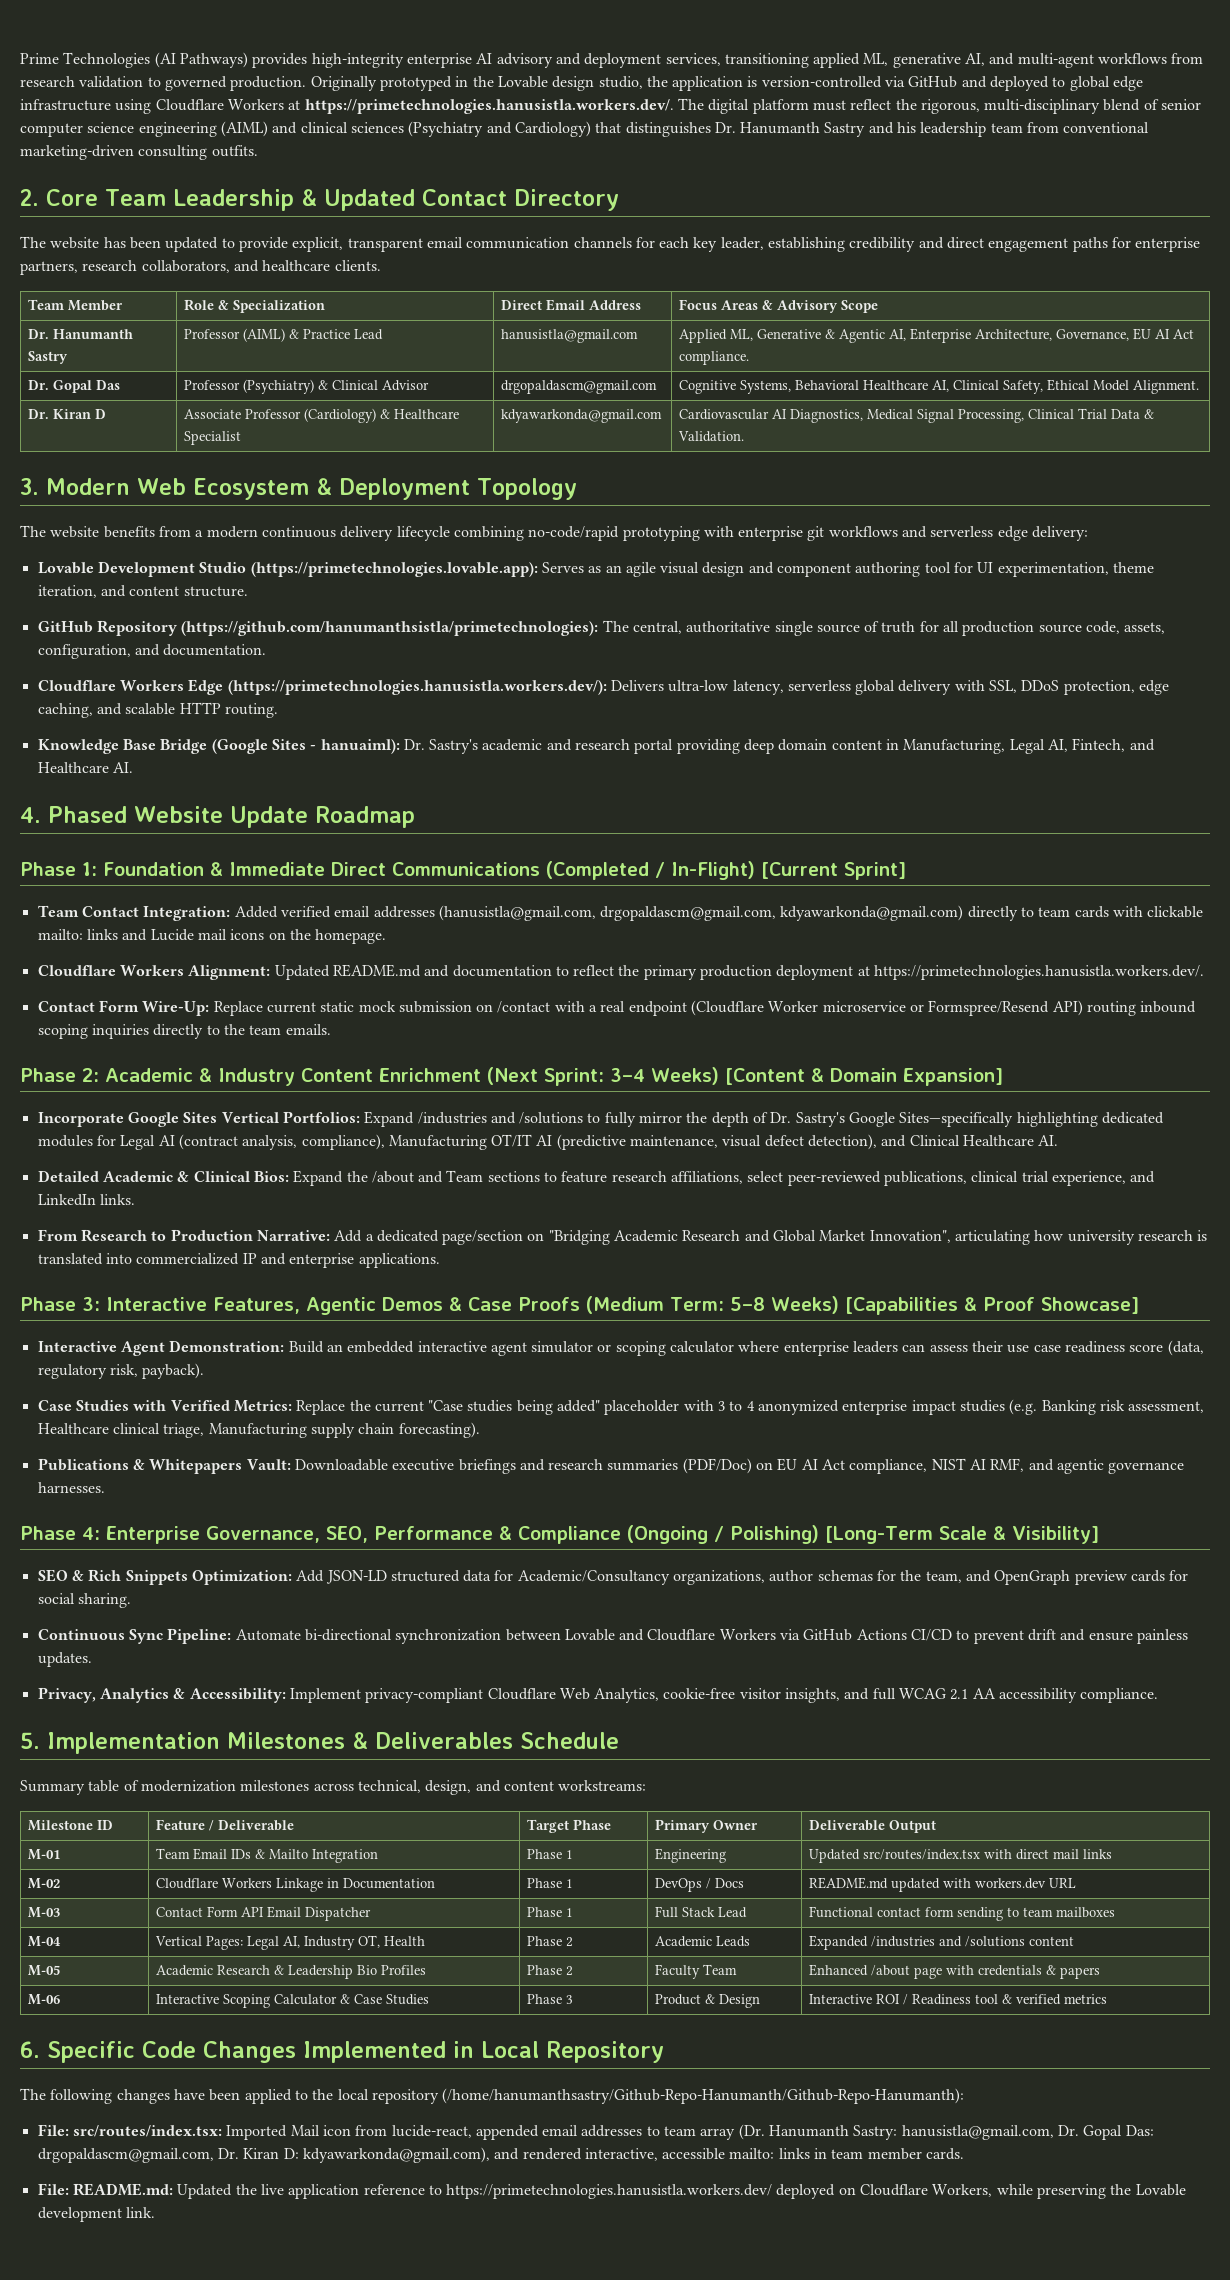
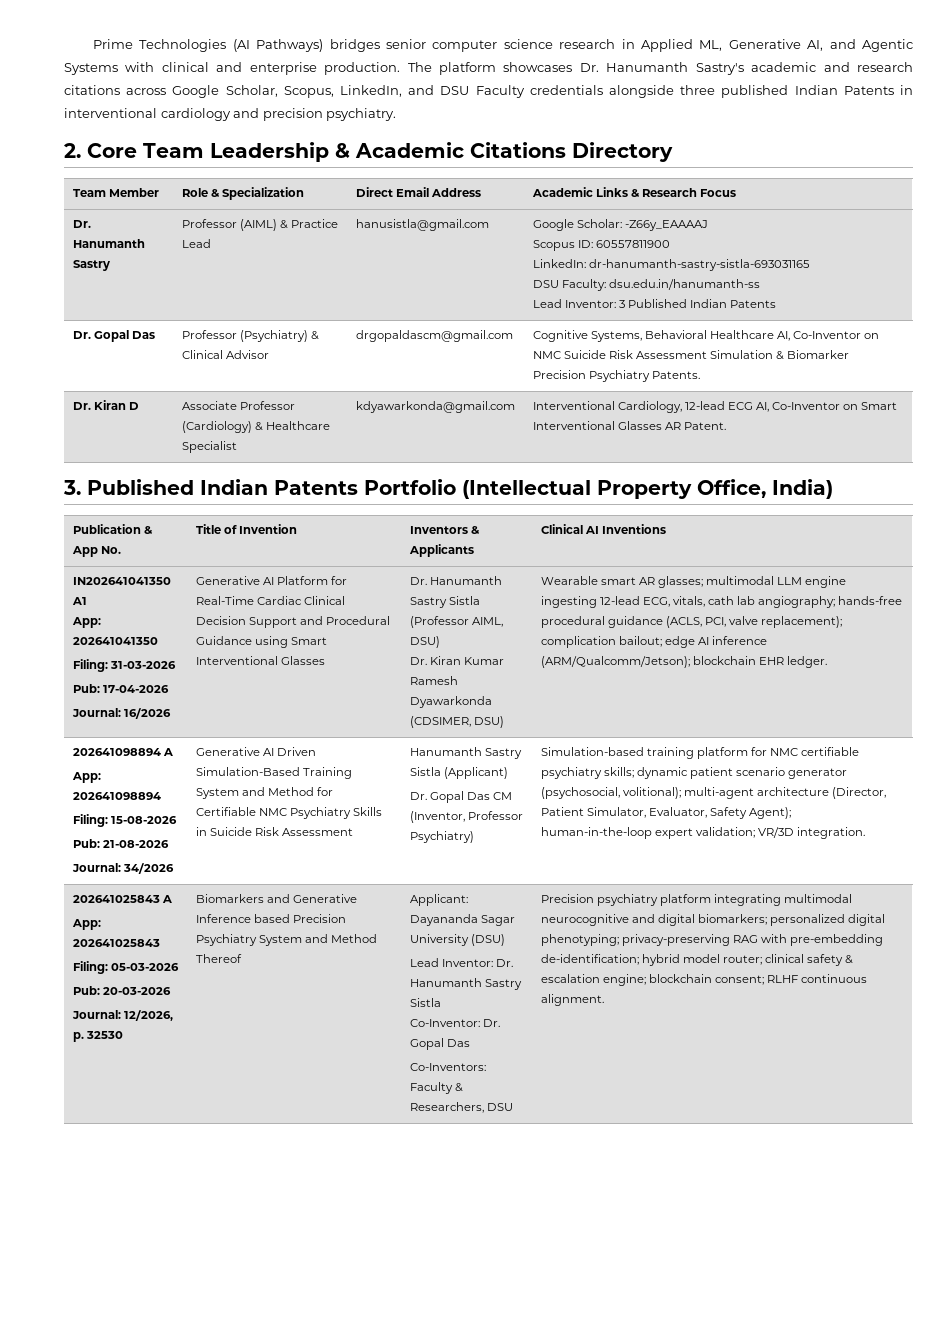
- Prime Technologies (AI Pathways) provides high-integrity enterprise AI advisory and deployment services, transitioning applied ML, generative AI, and multi-agent workflows from research validation to governed production. Originally prototyped in the Lovable design studio, the application is version-controlled via GitHub and deployed to global edge infrastructure using Cloudflare Workers at https://primetechnologies.hanusistla.workers.dev/. The digital platform must reflect the rigorous, multi-disciplinary blend of senior computer science engineering (AIML) and clinical sciences (Psychiatry and Cardiology) that distinguishes Dr. Hanumanth Sastry and his leadership team from conventional marketing-driven consulting outfits.
+ Prime Technologies (AI Pathways) bridges senior computer science research in Applied ML, Generative AI, and Agentic Systems with clinical and enterprise production. The platform showcases Dr. Hanumanth Sastry's academic and research citations across Google Scholar, Scopus, LinkedIn, and DSU Faculty credentials alongside three published Indian Patents in interventional cardiology and precision psychiatry.
- 2. Core Team Leadership & Updated Contact Directory
+ 2. Core Team Leadership & Academic Citations Directory
- The website has been updated to provide explicit, transparent email communication channels for each key leader, establishing credibility and direct engagement paths for enterprise partners, research collaborators, and healthcare clients.
- Team Member | Role & Specialization | Direct Email Address | Focus Areas & Advisory Scope
+ Team Member | Role & Specialization | Direct Email Address | Academic Links & Research Focus
- Dr. Hanumanth Sastry | Professor (AIML) & Practice Lead | hanusistla@gmail.com | Applied ML, Generative & Agentic AI, Enterprise Architecture, Governance, EU AI Act compliance.
+ Dr. Hanumanth Sastry | Professor (AIML) & Practice Lead | hanusistla@gmail.com | Google Scholar: -Z66y_EAAAAJ
+ Scopus ID: 60557811900
+ LinkedIn: dr-hanumanth-sastry-sistla-693031165
+ DSU Faculty: dsu.edu.in/hanumanth-ss
+ Lead Inventor: 3 Published Indian Patents
- Dr. Gopal Das | Professor (Psychiatry) & Clinical Advisor | drgopaldascm@gmail.com | Cognitive Systems, Behavioral Healthcare AI, Clinical Safety, Ethical Model Alignment.
+ Dr. Gopal Das | Professor (Psychiatry) & Clinical Advisor | drgopaldascm@gmail.com | Cognitive Systems, Behavioral Healthcare AI, Co-Inventor on NMC Suicide Risk Assessment Simulation & Biomarker Precision Psychiatry Patents.
- Dr. Kiran D | Associate Professor (Cardiology) & Healthcare Specialist | kdyawarkonda@gmail.com | Cardiovascular AI Diagnostics, Medical Signal Processing, Clinical Trial Data & Validation.
- 3. Modern Web Ecosystem & Deployment Topology
- The website benefits from a modern continuous delivery lifecycle combining no-code/rapid prototyping with enterprise git workflows and serverless edge delivery:
- Lovable Development Studio (https://primetechnologies.lovable.app): Serves as an agile visual design and component authoring tool for UI experimentation, theme iteration, and content structure.
- GitHub Repository (https://github.com/hanumanthsistla/primetechnologies): The central, authoritative single source of truth for all production source code, assets, configuration, and documentation.
- Cloudflare Workers Edge (https://primetechnologies.hanusistla.workers.dev/): Delivers ultra-low latency, serverless global delivery with SSL, DDoS protection, edge caching, and scalable HTTP routing.
- Knowledge Base Bridge (Google Sites - hanuaiml): Dr. Sastry's academic and research portal providing deep domain content in Manufacturing, Legal AI, Fintech, and Healthcare AI.
- 4. Phased Website Update Roadmap
- Phase 1: Foundation & Immediate Direct Communications (Completed / In-Flight) [Current Sprint]
- Team Contact Integration: Added verified email addresses (hanusistla@gmail.com, drgopaldascm@gmail.com, kdyawarkonda@gmail.com) directly to team cards with clickable mailto: links and Lucide mail icons on the homepage.
- Cloudflare Workers Alignment: Updated README.md and documentation to reflect the primary production deployment at https://primetechnologies.hanusistla.workers.dev/.
- Contact Form Wire-Up: Replace current static mock submission on /contact with a real endpoint (Cloudflare Worker microservice or Formspree/Resend API) routing inbound scoping inquiries directly to the team emails.
- Phase 2: Academic & Industry Content Enrichment (Next Sprint: 3–4 Weeks) [Content & Domain Expansion]
- Incorporate Google Sites Vertical Portfolios: Expand /industries and /solutions to fully mirror the depth of Dr. Sastry's Google Sites—specifically highlighting dedicated modules for Legal AI (contract analysis, compliance), Manufacturing OT/IT AI (predictive maintenance, visual defect detection), and Clinical Healthcare AI.
- Detailed Academic & Clinical Bios: Expand the /about and Team sections to feature research affiliations, select peer-reviewed publications, clinical trial experience, and LinkedIn links.
- From Research to Production Narrative: Add a dedicated page/section on "Bridging Academic Research and Global Market Innovation", articulating how university research is translated into commercialized IP and enterprise applications.
- Phase 3: Interactive Features, Agentic Demos & Case Proofs (Medium Term: 5–8 Weeks) [Capabilities & Proof Showcase]
- Interactive Agent Demonstration: Build an embedded interactive agent simulator or scoping calculator where enterprise leaders can assess their use case readiness score (data, regulatory risk, payback).
- Case Studies with Verified Metrics: Replace the current "Case studies being added" placeholder with 3 to 4 anonymized enterprise impact studies (e.g. Banking risk assessment, Healthcare clinical triage, Manufacturing supply chain forecasting).
- Publications & Whitepapers Vault: Downloadable executive briefings and research summaries (PDF/Doc) on EU AI Act compliance, NIST AI RMF, and agentic governance harnesses.
- Phase 4: Enterprise Governance, SEO, Performance & Compliance (Ongoing / Polishing) [Long-Term Scale & Visibility]
- SEO & Rich Snippets Optimization: Add JSON-LD structured data for Academic/Consultancy organizations, author schemas for the team, and OpenGraph preview cards for social sharing.
- Continuous Sync Pipeline: Automate bi-directional synchronization between Lovable and Cloudflare Workers via GitHub Actions CI/CD to prevent drift and ensure painless updates.
- Privacy, Analytics & Accessibility: Implement privacy-compliant Cloudflare Web Analytics, cookie-free visitor insights, and full WCAG 2.1 AA accessibility compliance.
- 5. Implementation Milestones & Deliverables Schedule
- Summary table of modernization milestones across technical, design, and content workstreams:
- Milestone ID | Feature / Deliverable | Target Phase | Primary Owner | Deliverable Output
- M-01 | Team Email IDs & Mailto Integration | Phase 1 | Engineering | Updated src/routes/index.tsx with direct mail links
- M-02 | Cloudflare Workers Linkage in Documentation | Phase 1 | DevOps / Docs | README.md updated with workers.dev URL
- M-03 | Contact Form API Email Dispatcher | Phase 1 | Full Stack Lead | Functional contact form sending to team mailboxes
- M-04 | Vertical Pages: Legal AI, Industry OT, Health | Phase 2 | Academic Leads | Expanded /industries and /solutions content
- M-05 | Academic Research & Leadership Bio Profiles | Phase 2 | Faculty Team | Enhanced /about page with credentials & papers
- M-06 | Interactive Scoping Calculator & Case Studies | Phase 3 | Product & Design | Interactive ROI / Readiness tool & verified metrics
- 6. Specific Code Changes Implemented in Local Repository
- The following changes have been applied to the local repository (/home/hanumanthsastry/Github-Repo-Hanumanth/Github-Repo-Hanumanth):
- File: src/routes/index.tsx: Imported Mail icon from lucide-react, appended email addresses to team array (Dr. Hanumanth Sastry: hanusistla@gmail.com, Dr. Gopal Das: drgopaldascm@gmail.com, Dr. Kiran D: kdyawarkonda@gmail.com), and rendered interactive, accessible mailto: links in team member cards.
- File: README.md: Updated the live application reference to https://primetechnologies.hanusistla.workers.dev/ deployed on Cloudflare Workers, while preserving the Lovable development link.
+ Dr. Kiran D | Associate Professor (Cardiology) & Healthcare Specialist | kdyawarkonda@gmail.com | Interventional Cardiology, 12-lead ECG AI, Co-Inventor on Smart Interventional Glasses AR Patent.
+ 3. Published Indian Patents Portfolio (Intellectual Property Office, India)
+ Publication & App No. | Title of Invention | Inventors & Applicants | Clinical AI Inventions
+ IN202641041350 A1
+ App: 202641041350
+ Filing: 31-03-2026
+ Pub: 17-04-2026
+ Journal: 16/2026 | Generative AI Platform for Real-Time Cardiac Clinical Decision Support and Procedural Guidance using Smart Interventional Glasses | Dr. Hanumanth Sastry Sistla (Professor AIML, DSU)
+ Dr. Kiran Kumar Ramesh Dyawarkonda (CDSIMER, DSU) | Wearable smart AR glasses; multimodal LLM engine ingesting 12-lead ECG, vitals, cath lab angiography; hands-free procedural guidance (ACLS, PCI, valve replacement); complication bailout; edge AI inference (ARM/Qualcomm/Jetson); blockchain EHR ledger.
+ 202641098894 A
+ App: 202641098894
+ Filing: 15-08-2026
+ Pub: 21-08-2026
+ Journal: 34/2026 | Generative AI Driven Simulation-Based Training System and Method for Certifiable NMC Psychiatry Skills in Suicide Risk Assessment | Hanumanth Sastry Sistla (Applicant)
+ Dr. Gopal Das CM (Inventor, Professor Psychiatry) | Simulation-based training platform for NMC certifiable psychiatry skills; dynamic patient scenario generator (psychosocial, volitional); multi-agent architecture (Director, Patient Simulator, Evaluator, Safety Agent); human-in-the-loop expert validation; VR/3D integration.
+ 202641025843 A
+ App: 202641025843
+ Filing: 05-03-2026
+ Pub: 20-03-2026
+ Journal: 12/2026, p. 32530 | Biomarkers and Generative Inference based Precision Psychiatry System and Method Thereof | Applicant: Dayananda Sagar University (DSU)
+ Lead Inventor: Dr. Hanumanth Sastry Sistla
+ Co-Inventor: Dr. Gopal Das
+ Co-Inventors: Faculty & Researchers, DSU | Precision psychiatry platform integrating multimodal neurocognitive and digital biomarkers; personalized digital phenotyping; privacy-preserving RAG with pre-embedding de-identification; hybrid model router; clinical safety & escalation engine; blockchain consent; RLHF continuous alignment.

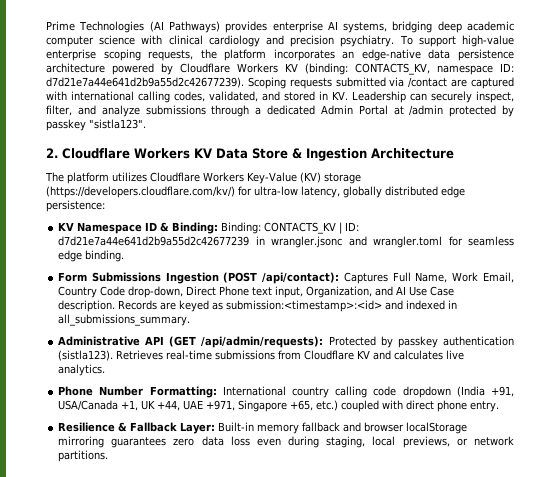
- Prime Technologies (AI Pathways) bridges senior computer science research in Applied ML, Generative AI, and Agentic Systems with clinical and enterprise production. The platform showcases Dr. Hanumanth Sastry's academic and research citations across Google Scholar, Scopus, LinkedIn, and DSU Faculty credentials alongside three published Indian Patents in interventional cardiology and precision psychiatry.
- 2. Core Team Leadership & Academic Citations Directory
- Team Member | Role & Specialization | Direct Email Address | Academic Links & Research Focus
- Dr. Hanumanth Sastry | Professor (AIML) & Practice Lead | hanusistla@gmail.com | Google Scholar: -Z66y_EAAAAJ
- Scopus ID: 60557811900
- LinkedIn: dr-hanumanth-sastry-sistla-693031165
- DSU Faculty: dsu.edu.in/hanumanth-ss
- Lead Inventor: 3 Published Indian Patents
- Dr. Gopal Das | Professor (Psychiatry) & Clinical Advisor | drgopaldascm@gmail.com | Cognitive Systems, Behavioral Healthcare AI, Co-Inventor on NMC Suicide Risk Assessment Simulation & Biomarker Precision Psychiatry Patents.
- Dr. Kiran D | Associate Professor (Cardiology) & Healthcare Specialist | kdyawarkonda@gmail.com | Interventional Cardiology, 12-lead ECG AI, Co-Inventor on Smart Interventional Glasses AR Patent.
- 3. Published Indian Patents Portfolio (Intellectual Property Office, India)
- Publication & App No. | Title of Invention | Inventors & Applicants | Clinical AI Inventions
- IN202641041350 A1
- App: 202641041350
- Filing: 31-03-2026
- Pub: 17-04-2026
- Journal: 16/2026 | Generative AI Platform for Real-Time Cardiac Clinical Decision Support and Procedural Guidance using Smart Interventional Glasses | Dr. Hanumanth Sastry Sistla (Professor AIML, DSU)
- Dr. Kiran Kumar Ramesh Dyawarkonda (CDSIMER, DSU) | Wearable smart AR glasses; multimodal LLM engine ingesting 12-lead ECG, vitals, cath lab angiography; hands-free procedural guidance (ACLS, PCI, valve replacement); complication bailout; edge AI inference (ARM/Qualcomm/Jetson); blockchain EHR ledger.
- 202641098894 A
- App: 202641098894
- Filing: 15-08-2026
- Pub: 21-08-2026
- Journal: 34/2026 | Generative AI Driven Simulation-Based Training System and Method for Certifiable NMC Psychiatry Skills in Suicide Risk Assessment | Hanumanth Sastry Sistla (Applicant)
- Dr. Gopal Das CM (Inventor, Professor Psychiatry) | Simulation-based training platform for NMC certifiable psychiatry skills; dynamic patient scenario generator (psychosocial, volitional); multi-agent architecture (Director, Patient Simulator, Evaluator, Safety Agent); human-in-the-loop expert validation; VR/3D integration.
- 202641025843 A
- App: 202641025843
- Filing: 05-03-2026
- Pub: 20-03-2026
- Journal: 12/2026, p. 32530 | Biomarkers and Generative Inference based Precision Psychiatry System and Method Thereof | Applicant: Dayananda Sagar University (DSU)
- Lead Inventor: Dr. Hanumanth Sastry Sistla
- Co-Inventor: Dr. Gopal Das
- Co-Inventors: Faculty & Researchers, DSU | Precision psychiatry platform integrating multimodal neurocognitive and digital biomarkers; personalized digital phenotyping; privacy-preserving RAG with pre-embedding de-identification; hybrid model router; clinical safety & escalation engine; blockchain consent; RLHF continuous alignment.
+ Prime Technologies (AI Pathways) provides enterprise AI systems, bridging deep academic computer science with clinical cardiology and precision psychiatry. To support high-value enterprise scoping requests, the platform incorporates an edge-native data persistence architecture powered by Cloudflare Workers KV (binding: CONTACTS_KV, namespace ID: d7d21e7a44e641d2b9a55d2c42677239). Scoping requests submitted via /contact are captured with international calling codes, validated, and stored in KV. Leadership can securely inspect, filter, and analyze submissions through a dedicated Admin Portal at /admin protected by passkey "sistla123".
+ 2. Cloudflare Workers KV Data Store & Ingestion Architecture
+ The platform utilizes Cloudflare Workers Key-Value (KV) storage (https://developers.cloudflare.com/kv/) for ultra-low latency, globally distributed edge persistence:
+ KV Namespace ID & Binding: Binding: CONTACTS_KV | ID: d7d21e7a44e641d2b9a55d2c42677239 in wrangler.jsonc and wrangler.toml for seamless edge binding.
+ Form Submissions Ingestion (POST /api/contact): Captures Full Name, Work Email, Country Code drop-down, Direct Phone text input, Organization, and AI Use Case description. Records are keyed as submission:<timestamp>:<id> and indexed in all_submissions_summary.
+ Administrative API (GET /api/admin/requests): Protected by passkey authentication (sistla123). Retrieves real-time submissions from Cloudflare KV and calculates live analytics.
+ Phone Number Formatting: International country calling code dropdown (India +91, USA/Canada +1, UK +44, UAE +971, Singapore +65, etc.) coupled with direct phone entry.
+ Resilience & Fallback Layer: Built-in memory fallback and browser localStorage mirroring guarantees zero data loss even during staging, local previews, or network partitions.

